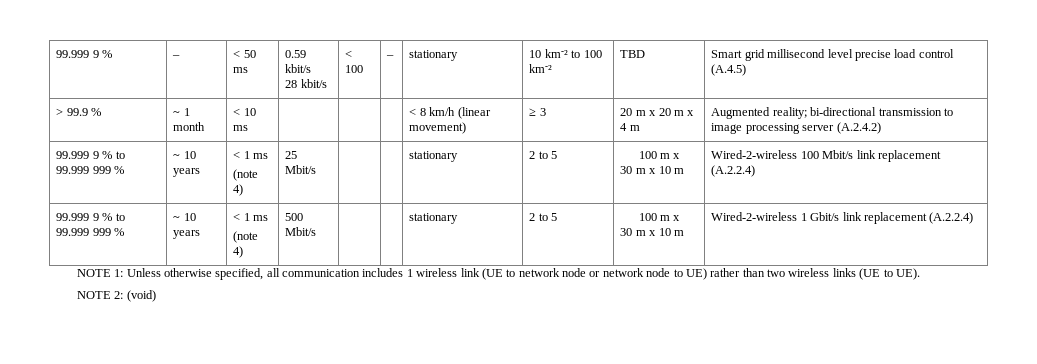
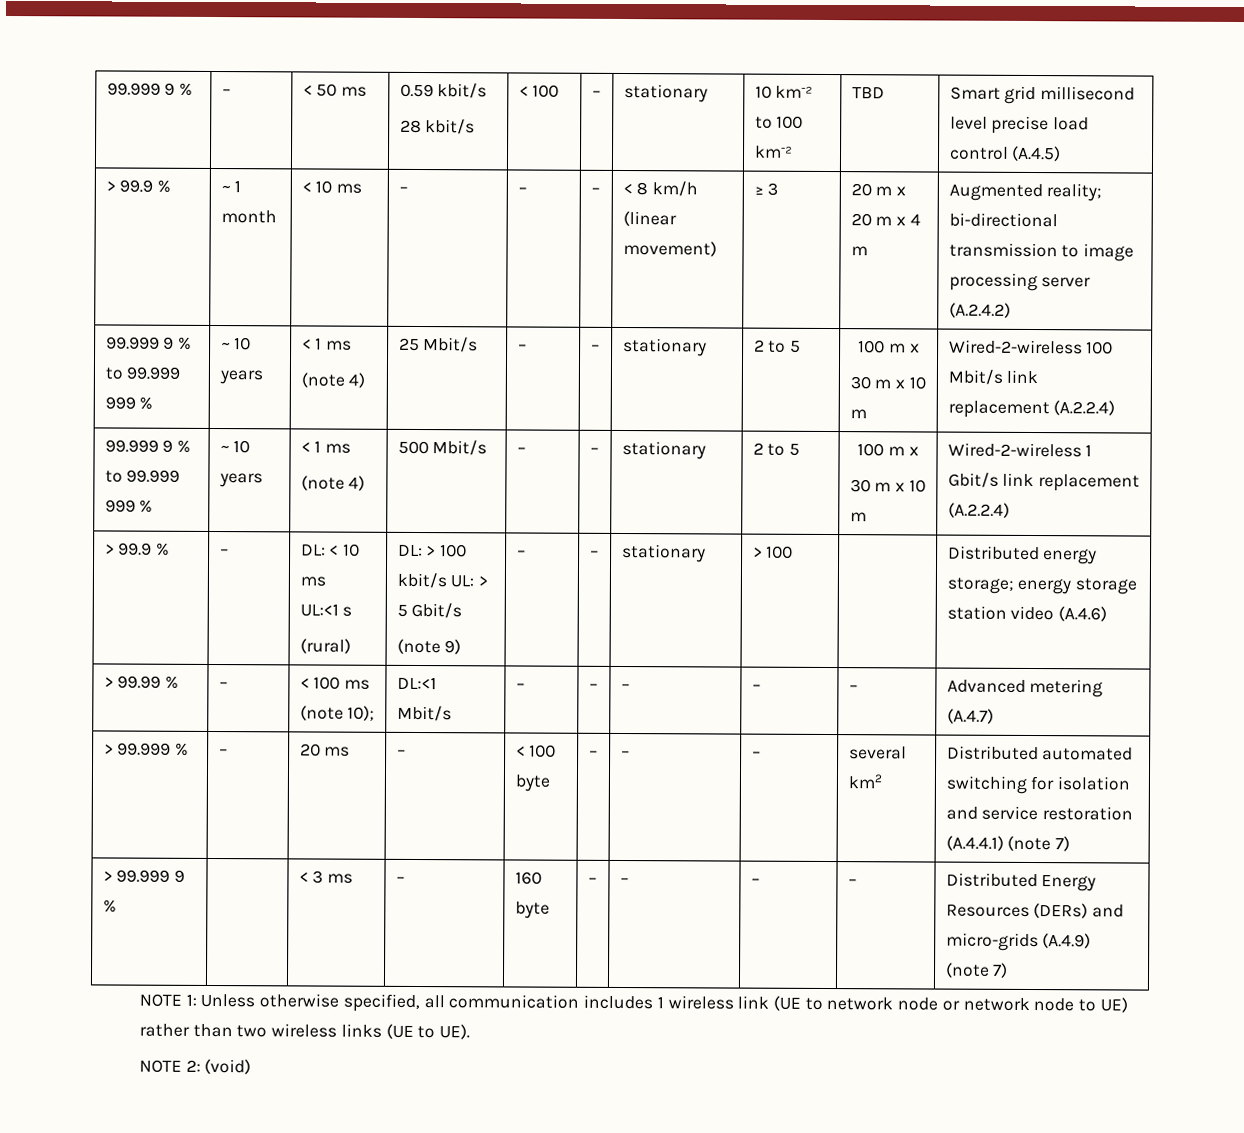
- > 99.9 % | ~ 1 month | < 10 ms | | | | < 8 km/h (linear movement) | ≥ 3 | 20 m x 20 m x 4 m | Augmented reality; bi-directional transmission to image processing server (A.2.4.2)
+ > 99.9 % | ~ 1 month | < 10 ms | – | – | – | < 8 km/h (linear movement) | ≥ 3 | 20 m x 20 m x 4 m | Augmented reality; bi-directional transmission to image processing server (A.2.4.2)
  99.999 9 % to 99.999 999 % | ~ 10 years | < 1 ms
- (note 4) | 25 Mbit/s | | | stationary | 2 to 5 | 100 m x
+ (note 4) | 25 Mbit/s | – | – | stationary | 2 to 5 | 100 m x
  30 m x 10 m | Wired-2-wireless 100 Mbit/s link replacement (A.2.2.4)
  99.999 9 % to 99.999 999 % | ~ 10 years | < 1 ms
- (note 4) | 500 Mbit/s | | | stationary | 2 to 5 | 100 m x
+ (note 4) | 500 Mbit/s | – | – | stationary | 2 to 5 | 100 m x
+ > 99.9 % | – | DL: < 10 ms
+ UL:<1 s
+ (rural) | DL: > 100 kbit/s UL: > 5 Gbit/s
+ (note 9) | – | – | stationary | > 100 | | Distributed energy storage; energy storage station video (A.4.6)
+ > 99.99 % | – | < 100 ms (note 10); | DL:<1 Mbit/s | – | – | – | – | – | Advanced metering (A.4.7)
+ > 99.999 % | – | 20 ms | – | < 100 byte | – | – | – | several km2 | Distributed automated switching for isolation and service restoration (A.4.4.1) (note 7)
+ > 99.999 9 % | | < 3 ms | – | 160 byte | – | – | – | – | Distributed Energy Resources (DERs) and micro-grids (A.4.9) (note 7)

